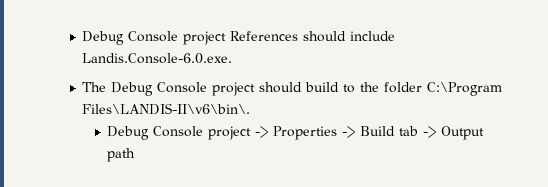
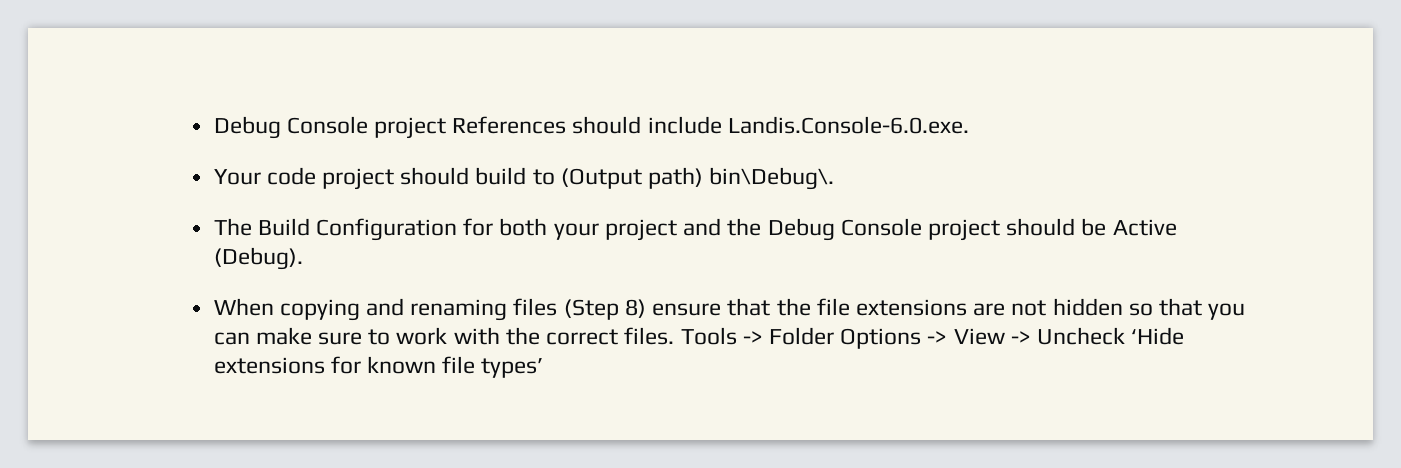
- The Debug Console project should build to the folder C:\Program Files\LANDIS-II\v6\bin\.
- Debug Console project -> Properties -> Build tab -> Output path
+ Your code project should build to (Output path) bin\Debug\.
+ The Build Configuration for both your project and the Debug Console project should be Active (Debug).
+ When copying and renaming files (Step 8) ensure that the file extensions are not hidden so that you can make sure to work with the correct files. Tools -> Folder Options -> View -> Uncheck ‘Hide extensions for known file types’

